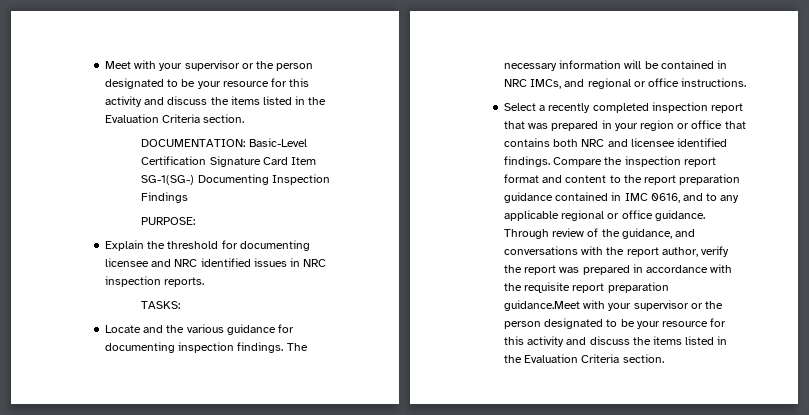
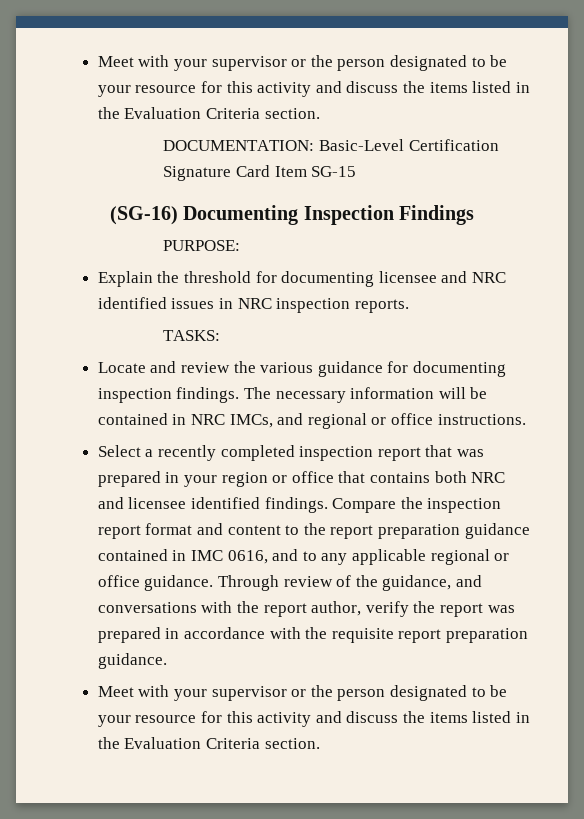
- DOCUMENTATION: Basic-Level Certification Signature Card Item SG-1(SG-) Documenting Inspection Findings
+ DOCUMENTATION: Basic-Level Certification Signature Card Item SG-15
+ (SG-16) Documenting Inspection Findings
- Locate and the various guidance for documenting inspection findings.
+ Locate and review the various guidance for documenting inspection findings.
- Through review of the guidance, and conversations with the report author, verify the report was prepared in accordance with the requisite report preparation guidance.Meet with your supervisor or the person designated to be your resource for this activity and discuss the items listed in the Evaluation Criteria section.
+ Through review of the guidance, and conversations with the report author, verify the report was prepared in accordance with the requisite report preparation guidance.
+ Meet with your supervisor or the person designated to be your resource for this activity and discuss the items listed in the Evaluation Criteria section.

